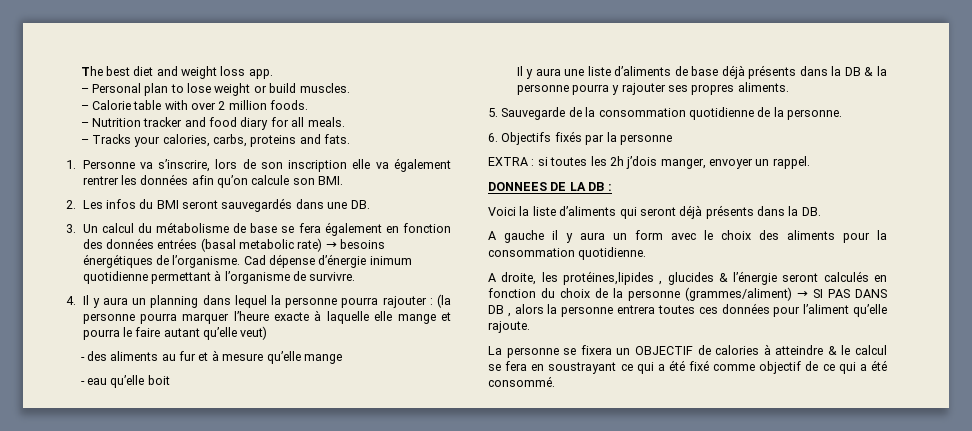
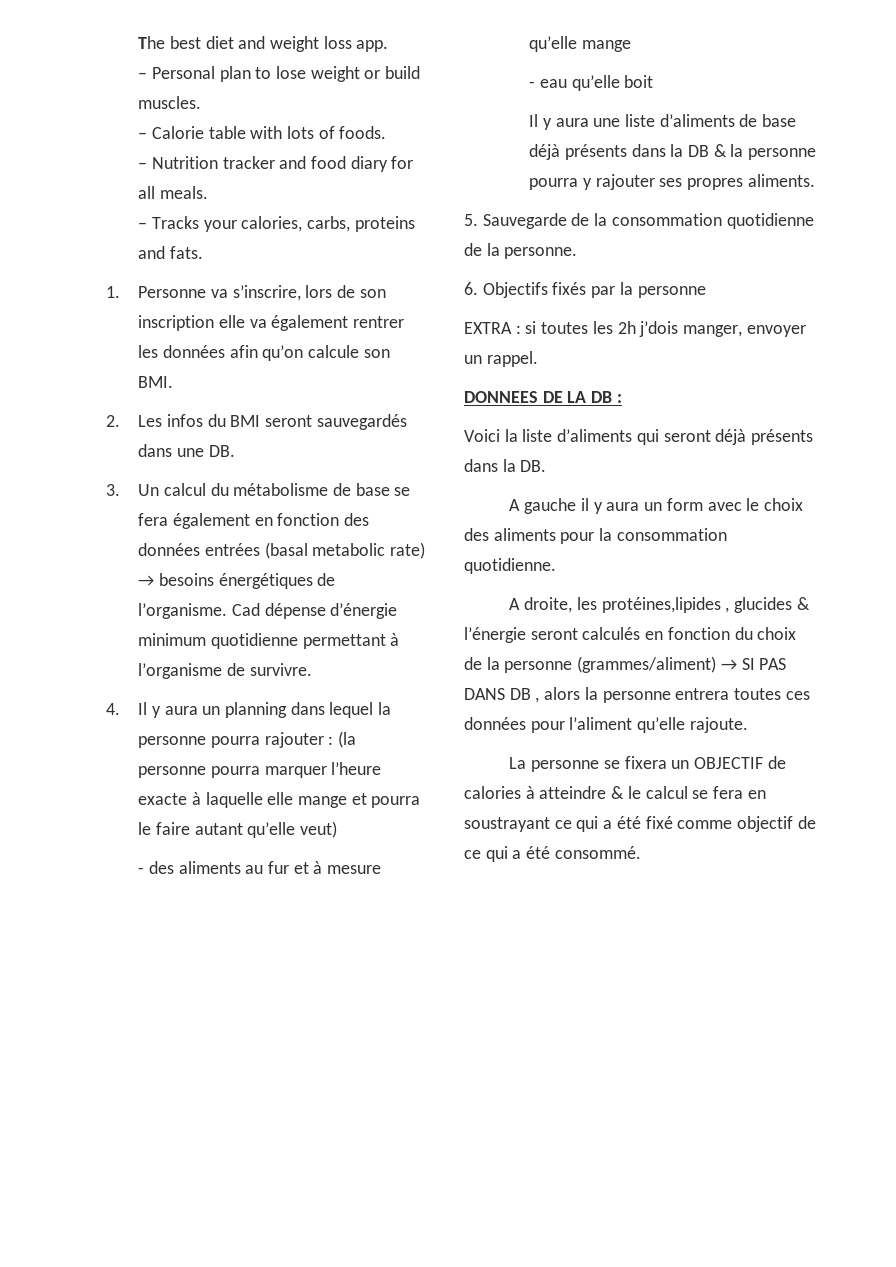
- – Calorie table with over 2 million foods.
+ – Calorie table with lots of foods.
- Cad dépense d’énergie inimum quotidienne permettant à l’organisme de survivre.
+ Cad dépense d’énergie minimum quotidienne permettant à l’organisme de survivre.

